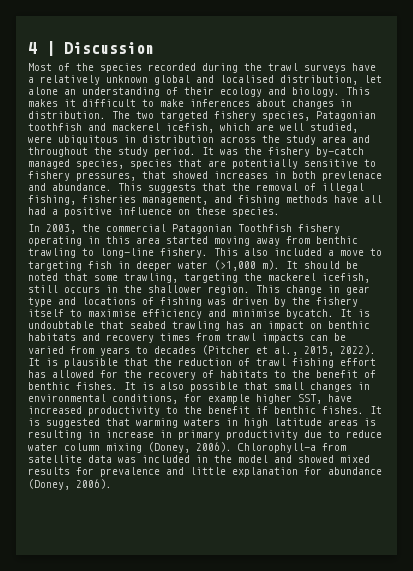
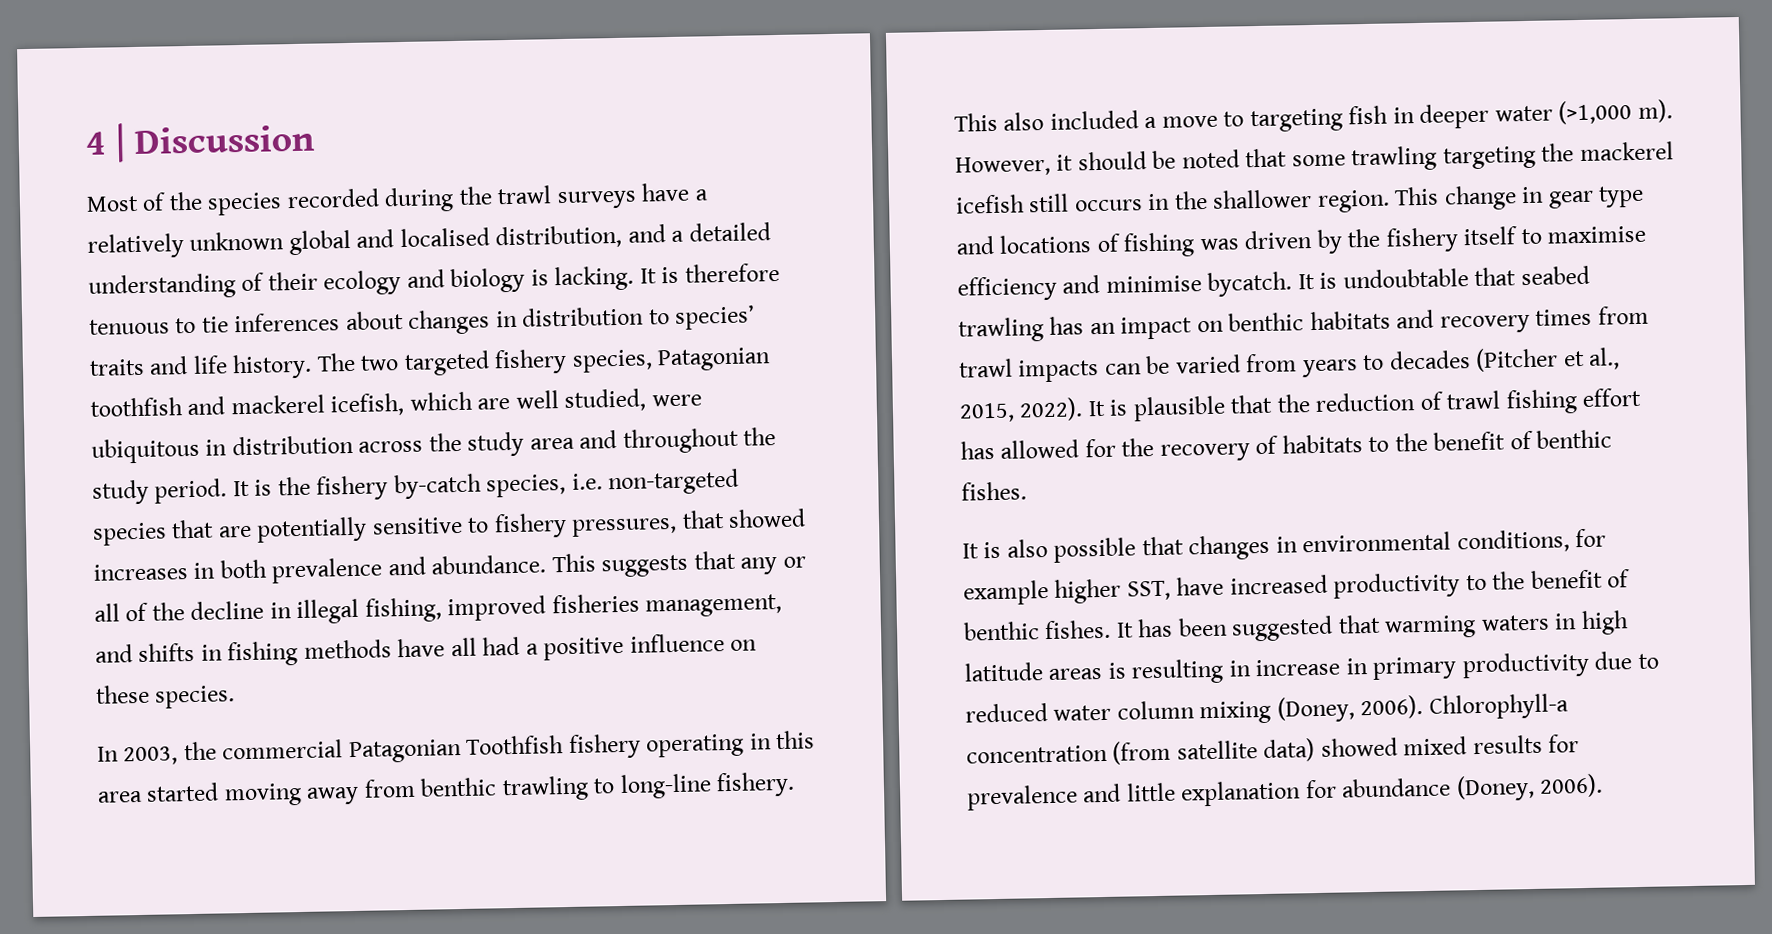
- Most of the species recorded during the trawl surveys have a relatively unknown global and localised distribution, let alone an understanding of their ecology and biology. This makes it difficult to make inferences about changes in distribution.
+ Most of the species recorded during the trawl surveys have a relatively unknown global and localised distribution, and a detailed understanding of their ecology and biology is lacking. It is therefore tenuous to tie inferences about changes in distribution to species’ traits and life history.
- It was the fishery by-catch managed species, species that are potentially sensitive to fishery pressures, that showed increases in both prevlenace and abundance.
+ It is the fishery by-catch species, i.e. non-targeted species that are potentially sensitive to fishery pressures, that showed increases in both prevalence and abundance.
- This suggests that the removal of illegal fishing, fisheries management, and fishing methods have all had a positive influence on these species.
+ This suggests that any or all of the decline in illegal fishing, improved fisheries management, and shifts in fishing methods have all had a positive influence on these species.
- It should be noted that some trawling, targeting the mackerel icefish, still occurs in the shallower region.
+ However, it should be noted that some trawling targeting the mackerel icefish still occurs in the shallower region.
- It is plausible that the reduction of trawl fishing effort has allowed for the recovery of habitats to the benefit of benthic fishes. It is also possible that small changes in environmental conditions, for example higher SST, have increased productivity to the benefit if benthic fishes. It is suggested that warming waters in high latitude areas is resulting in increase in primary productivity due to reduce water column mixing (Doney, 2006).
+ It is plausible that the reduction of trawl fishing effort has allowed for the recovery of habitats to the benefit of benthic fishes.
+ It is also possible that changes in environmental conditions, for example higher SST, have increased productivity to the benefit of benthic fishes. It has been suggested that warming waters in high latitude areas is resulting in increase in primary productivity due to reduced water column mixing (Doney, 2006).
- Chlorophyll-a from satellite data was included in the model and showed mixed results for prevalence and little explanation for abundance (Doney, 2006).
+ Chlorophyll-a concentration (from satellite data) showed mixed results for prevalence and little explanation for abundance (Doney, 2006).

